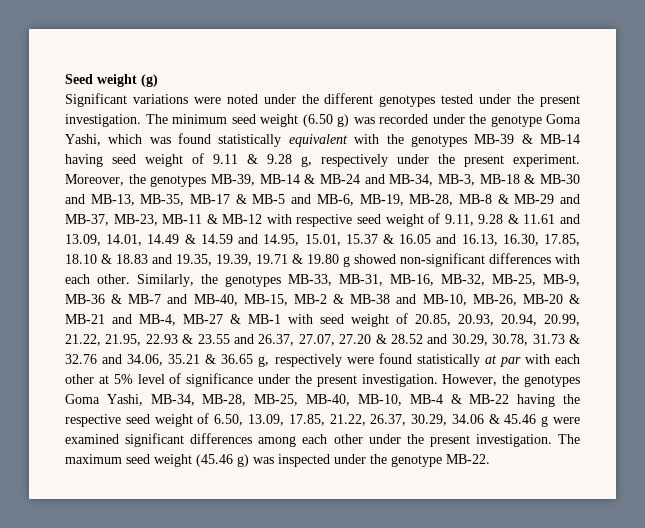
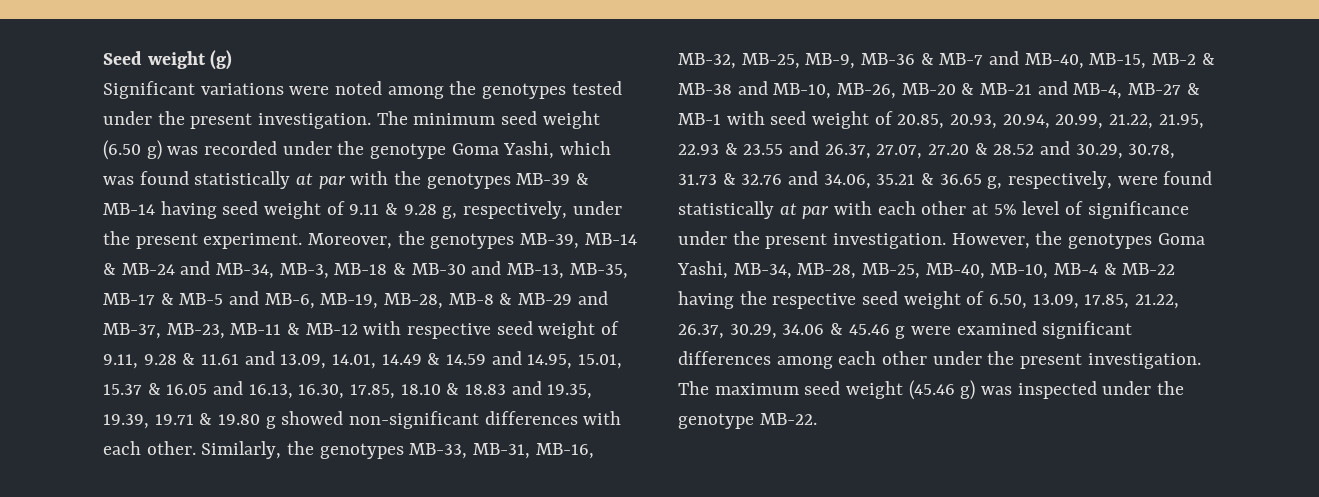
- Significant variations were noted under the different genotypes tested under the present investigation.
+ Significant variations were noted among the genotypes tested under the present investigation.
- The minimum seed weight (6.50 g) was recorded under the genotype Goma Yashi, which was found statistically equivalent with the genotypes MB-39 & MB-14 having seed weight of 9.11 & 9.28 g, respectively under the present experiment.
+ The minimum seed weight (6.50 g) was recorded under the genotype Goma Yashi, which was found statistically at par with the genotypes MB-39 & MB-14 having seed weight of 9.11 & 9.28 g, respectively, under the present experiment.
- Similarly, the genotypes MB-33, MB-31, MB-16, MB-32, MB-25, MB-9, MB-36 & MB-7 and MB-40, MB-15, MB-2 & MB-38 and MB-10, MB-26, MB-20 & MB-21 and MB-4, MB-27 & MB-1 with seed weight of 20.85, 20.93, 20.94, 20.99, 21.22, 21.95, 22.93 & 23.55 and 26.37, 27.07, 27.20 & 28.52 and 30.29, 30.78, 31.73 & 32.76 and 34.06, 35.21 & 36.65 g, respectively were found statistically at par with each other at 5% level of significance under the present investigation.
+ Similarly, the genotypes MB-33, MB-31, MB-16, MB-32, MB-25, MB-9, MB-36 & MB-7 and MB-40, MB-15, MB-2 & MB-38 and MB-10, MB-26, MB-20 & MB-21 and MB-4, MB-27 & MB-1 with seed weight of 20.85, 20.93, 20.94, 20.99, 21.22, 21.95, 22.93 & 23.55 and 26.37, 27.07, 27.20 & 28.52 and 30.29, 30.78, 31.73 & 32.76 and 34.06, 35.21 & 36.65 g, respectively, were found statistically at par with each other at 5% level of significance under the present investigation.

